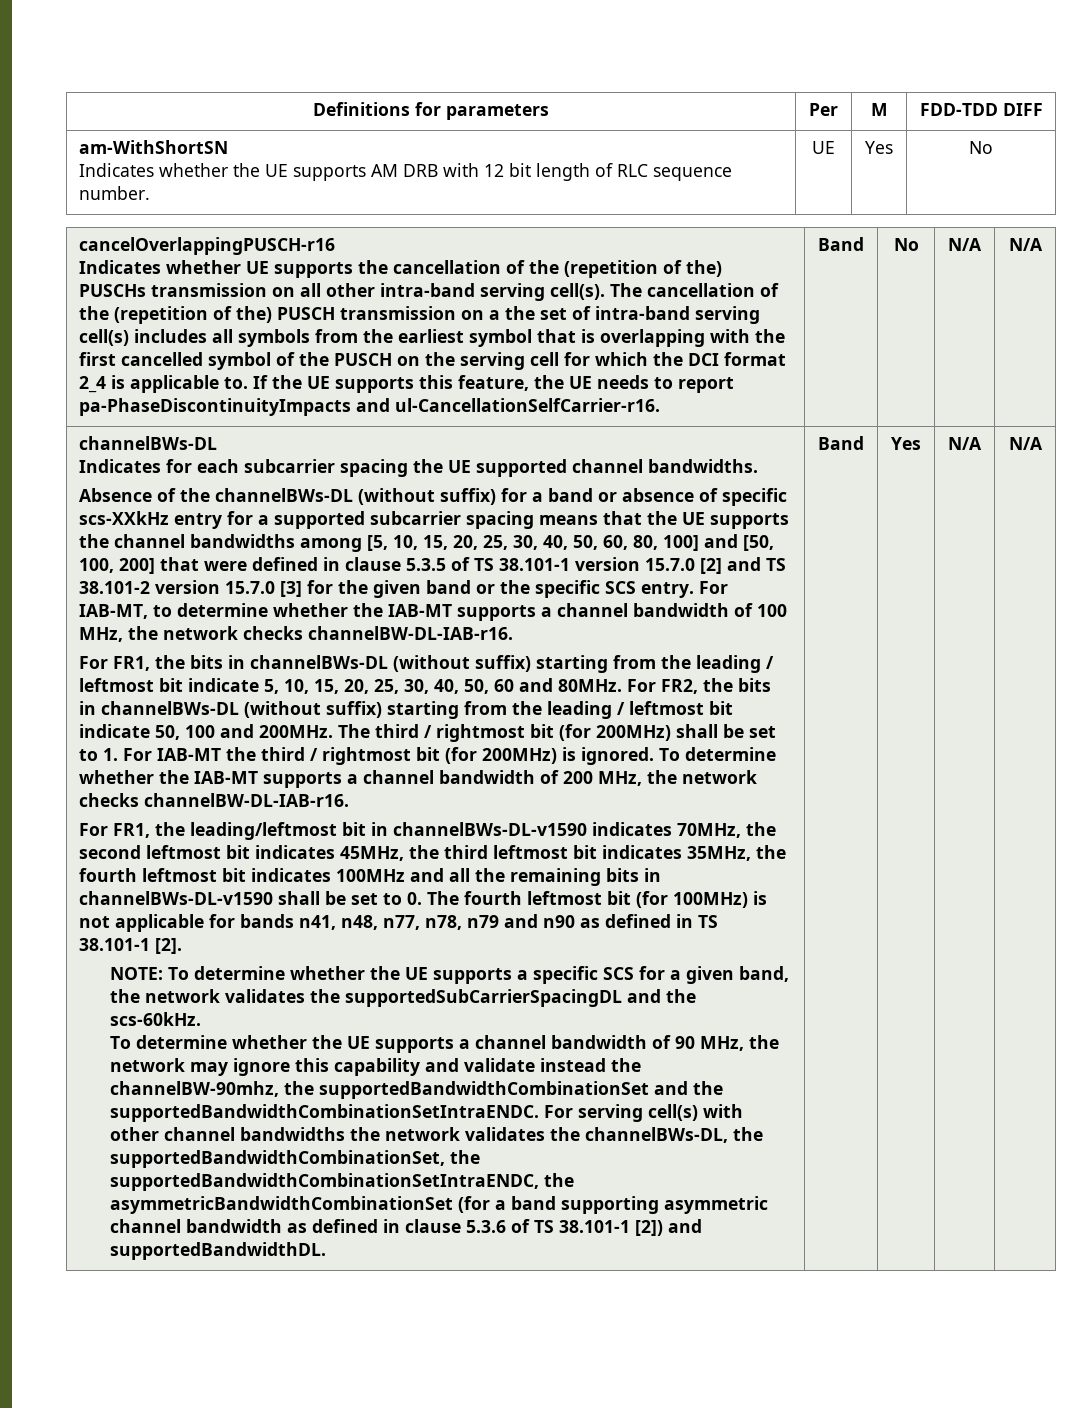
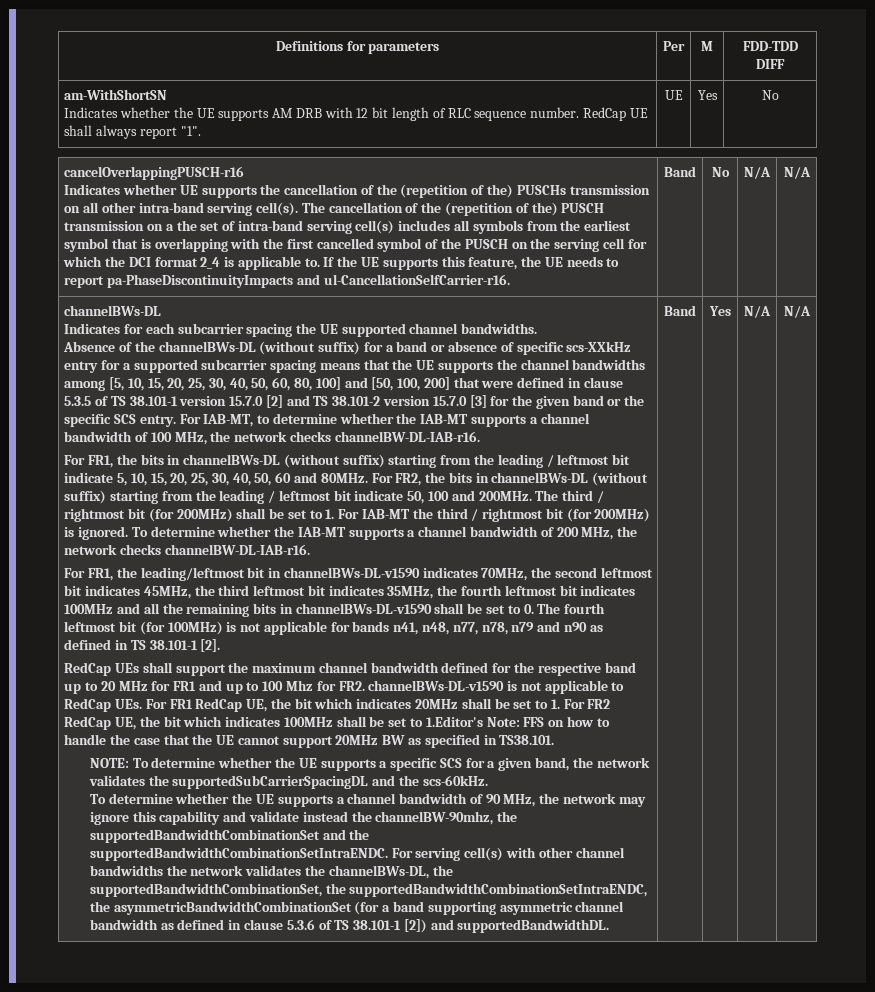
  am-WithShortSN
- Indicates whether the UE supports AM DRB with 12 bit length of RLC sequence number. | UE | Yes | No
+ Indicates whether the UE supports AM DRB with 12 bit length of RLC sequence number. RedCap UE shall always report "1". | UE | Yes | No
+ RedCap UEs shall support the maximum channel bandwidth defined for the respective band up to 20 MHz for FR1 and up to 100 Mhz for FR2. channelBWs-DL-v1590 is not applicable to RedCap UEs. For FR1 RedCap UE, the bit which indicates 20MHz shall be set to 1. For FR2 RedCap UE, the bit which indicates 100MHz shall be set to 1.Editor's Note: FFS on how to handle the case that the UE cannot support 20MHz BW as specified in TS38.101.

